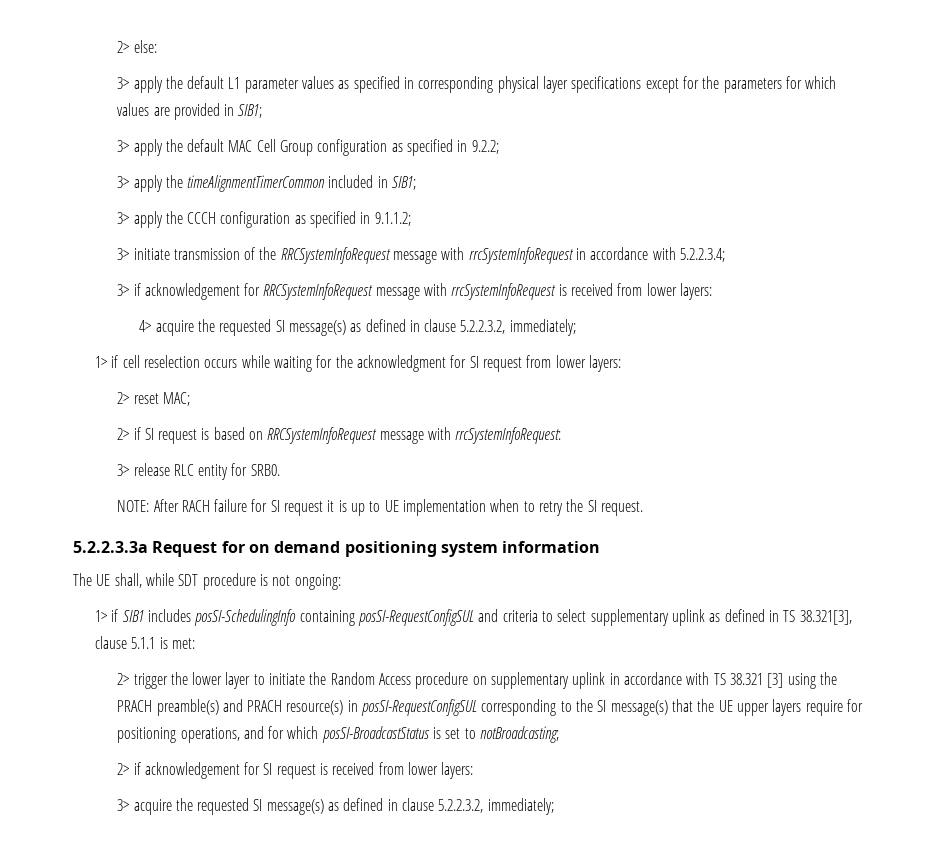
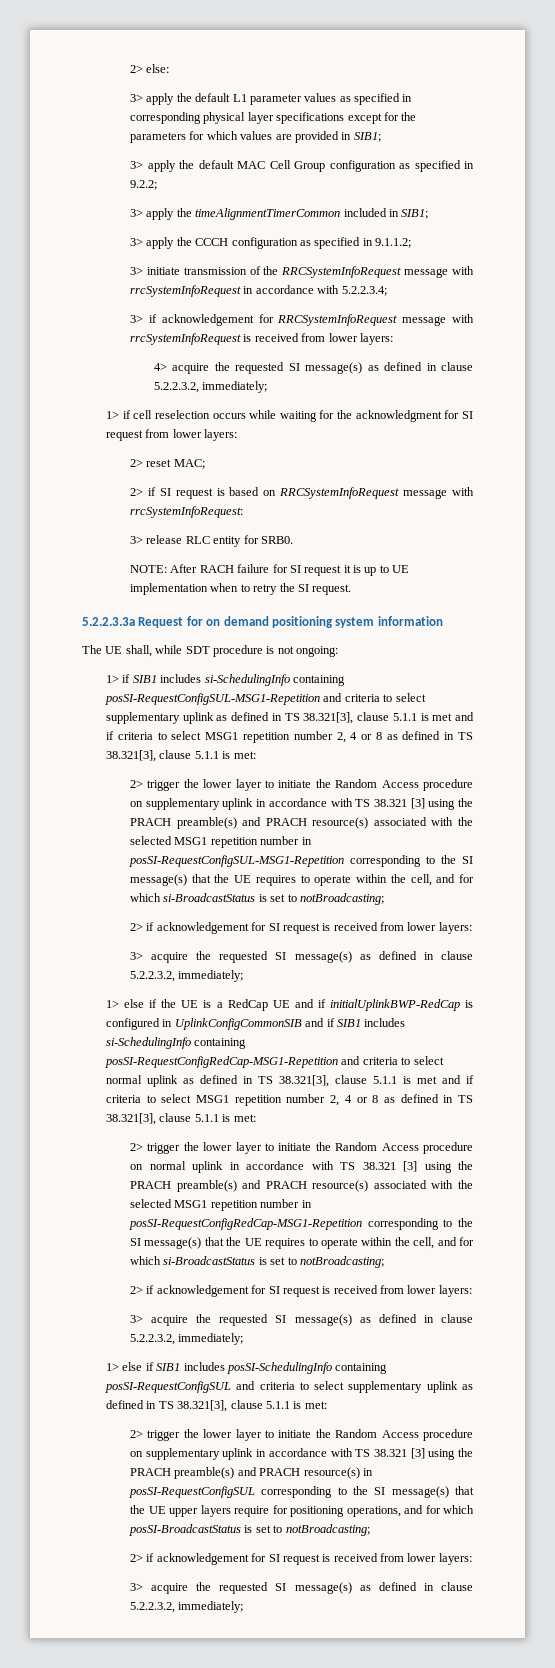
- 1> if SIB1 includes posSI-SchedulingInfo containing posSI-RequestConfigSUL and criteria to select supplementary uplink as defined in TS 38.321[3], clause 5.1.1 is met:
+ 1> if SIB1 includes si-SchedulingInfo containing posSI-RequestConfigSUL-MSG1-Repetition and criteria to select supplementary uplink as defined in TS 38.321[3], clause 5.1.1 is met and if criteria to select MSG1 repetition number 2, 4 or 8 as defined in TS 38.321[3], clause 5.1.1 is met:
+ 2> trigger the lower layer to initiate the Random Access procedure on supplementary uplink in accordance with TS 38.321 [3] using the PRACH preamble(s) and PRACH resource(s) associated with the selected MSG1 repetition number in posSI-RequestConfigSUL-MSG1-Repetition corresponding to the SI message(s) that the UE requires to operate within the cell, and for which si-BroadcastStatus is set to notBroadcasting;
+ 2> if acknowledgement for SI request is received from lower layers:
+ 3> acquire the requested SI message(s) as defined in clause 5.2.2.3.2, immediately;
+ 1> else if the UE is a RedCap UE and if initialUplinkBWP-RedCap is configured in UplinkConfigCommonSIB and if SIB1 includes si-SchedulingInfo containing posSI-RequestConfigRedCap-MSG1-Repetition and criteria to select normal uplink as defined in TS 38.321[3], clause 5.1.1 is met and if criteria to select MSG1 repetition number 2, 4 or 8 as defined in TS 38.321[3], clause 5.1.1 is met:
+ 2> trigger the lower layer to initiate the Random Access procedure on normal uplink in accordance with TS 38.321 [3] using the PRACH preamble(s) and PRACH resource(s) associated with the selected MSG1 repetition number in posSI-RequestConfigRedCap-MSG1-Repetition corresponding to the SI message(s) that the UE requires to operate within the cell, and for which si-BroadcastStatus is set to notBroadcasting;
+ 2> if acknowledgement for SI request is received from lower layers:
+ 3> acquire the requested SI message(s) as defined in clause 5.2.2.3.2, immediately;
+ 1> else if SIB1 includes posSI-SchedulingInfo containing posSI-RequestConfigSUL and criteria to select supplementary uplink as defined in TS 38.321[3], clause 5.1.1 is met:

